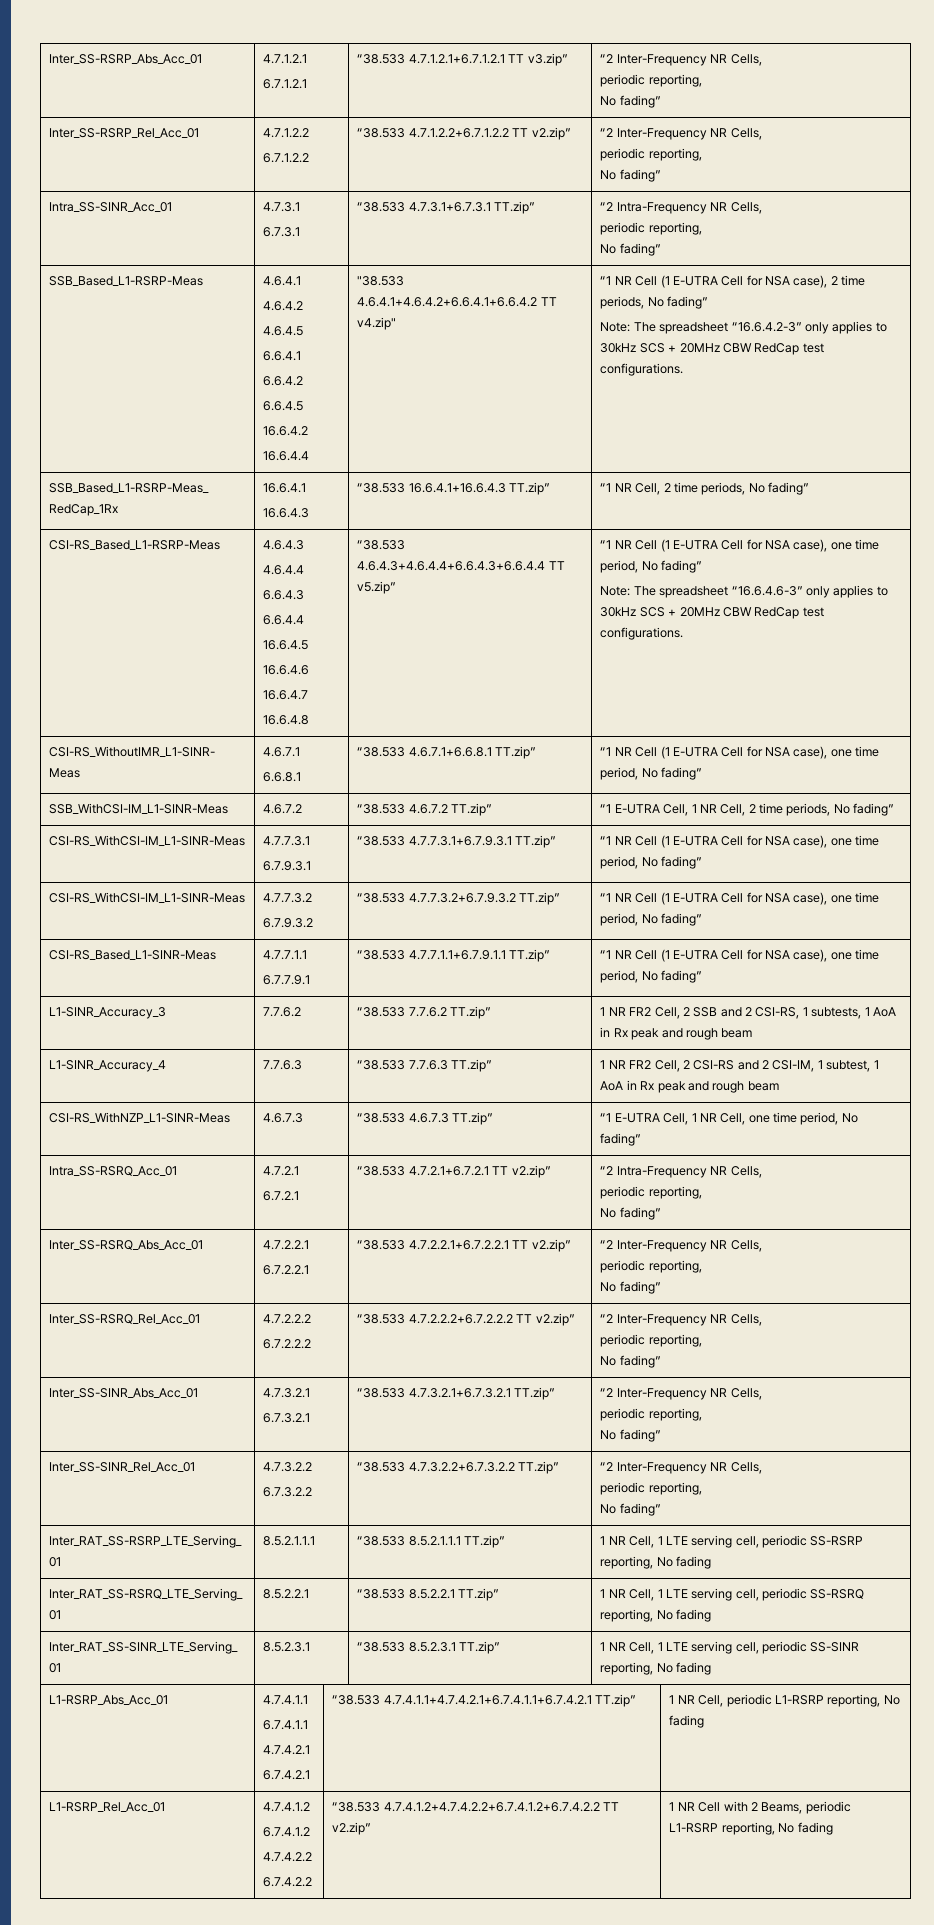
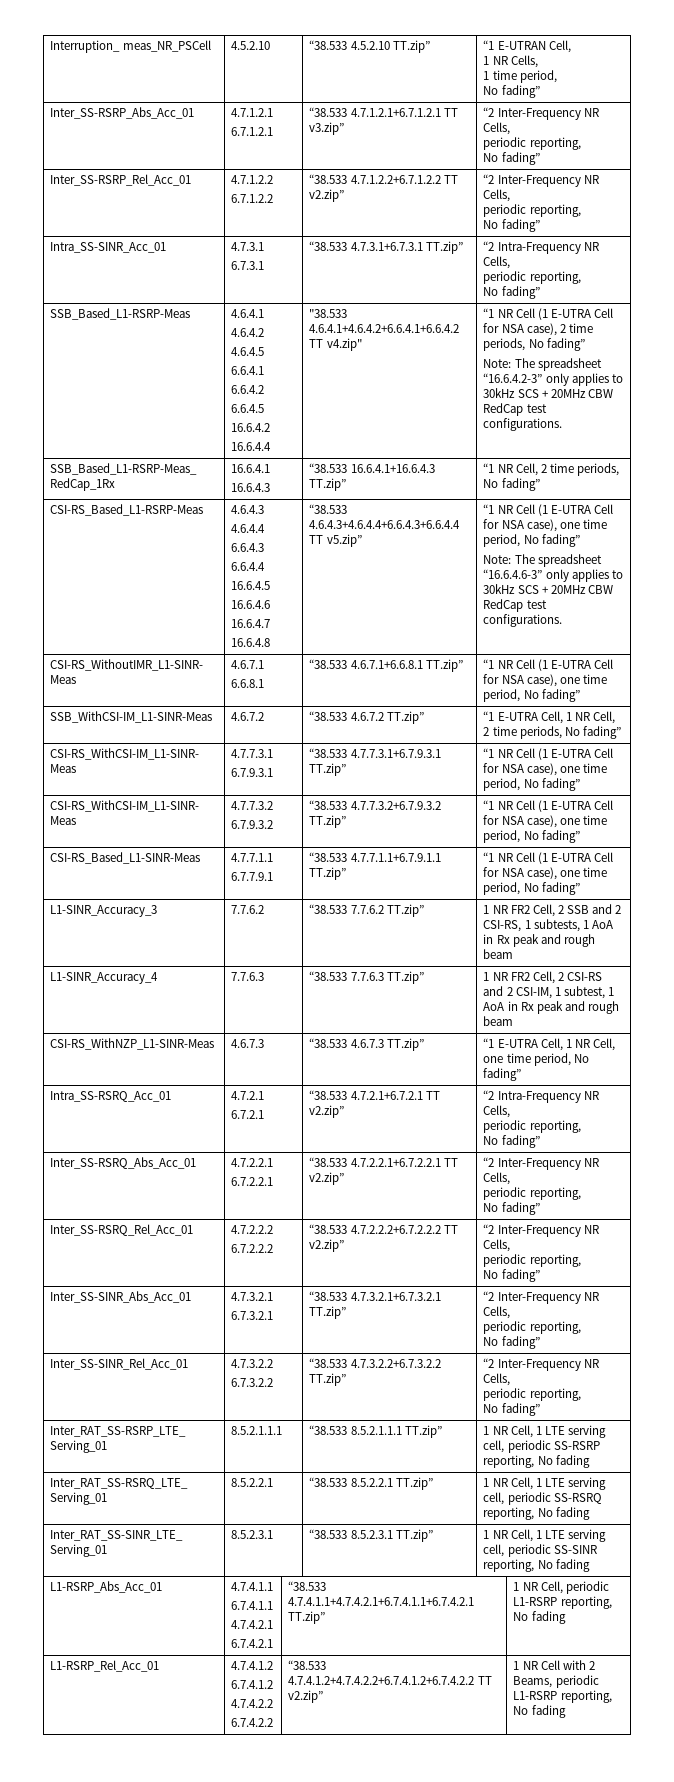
+ Interruption_ meas_NR_PSCell | 4.5.2.10 | “38.533 4.5.2.10 TT.zip” | “1 E-UTRAN Cell,
+ 1 NR Cells,
+ 1 time period,
+ No fading”

